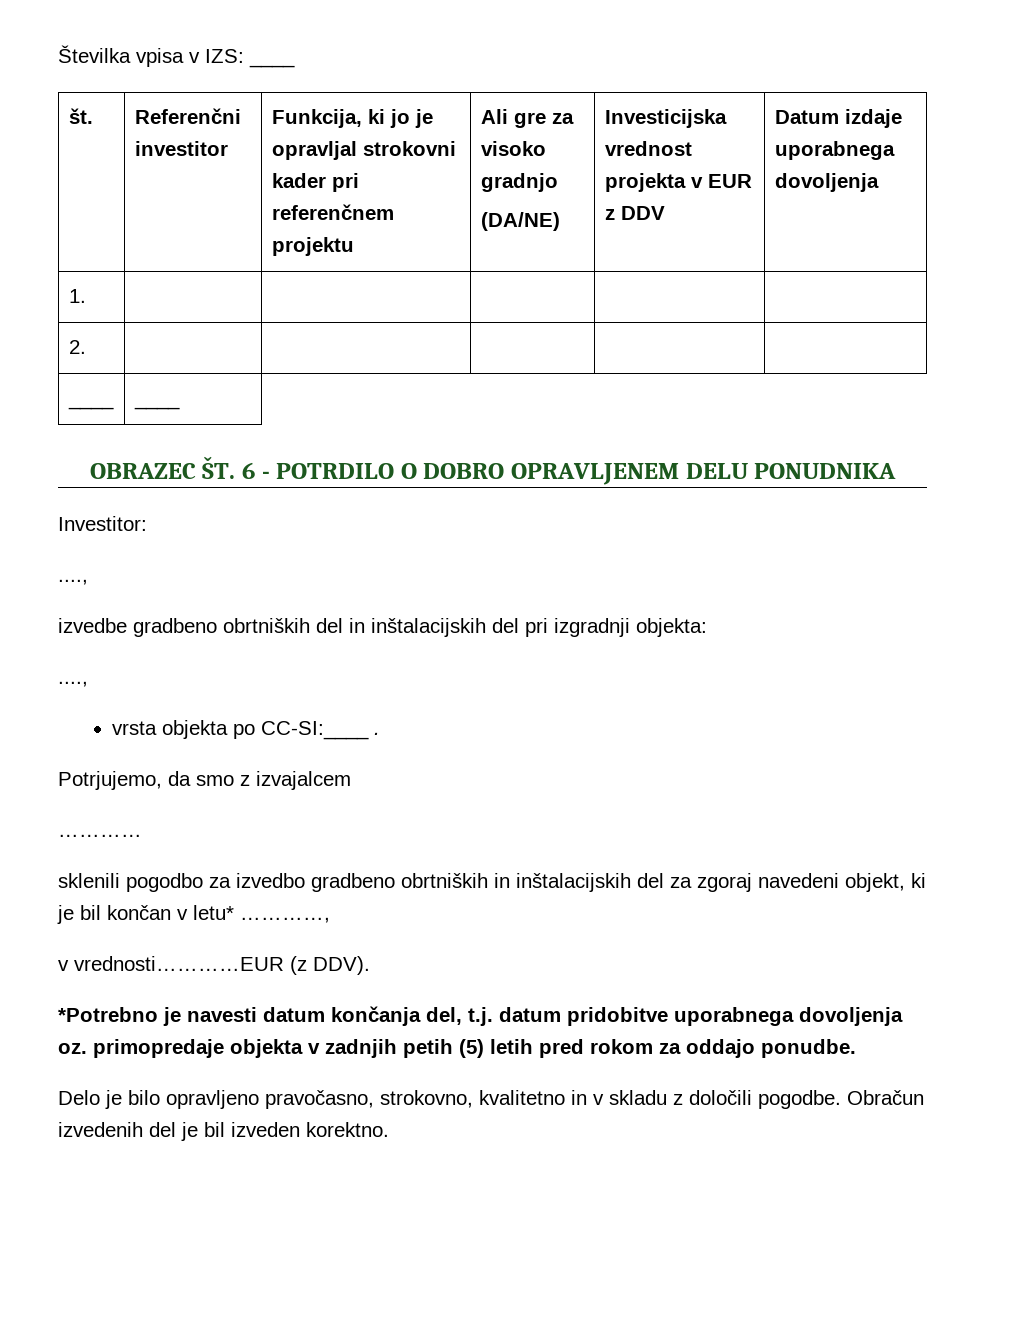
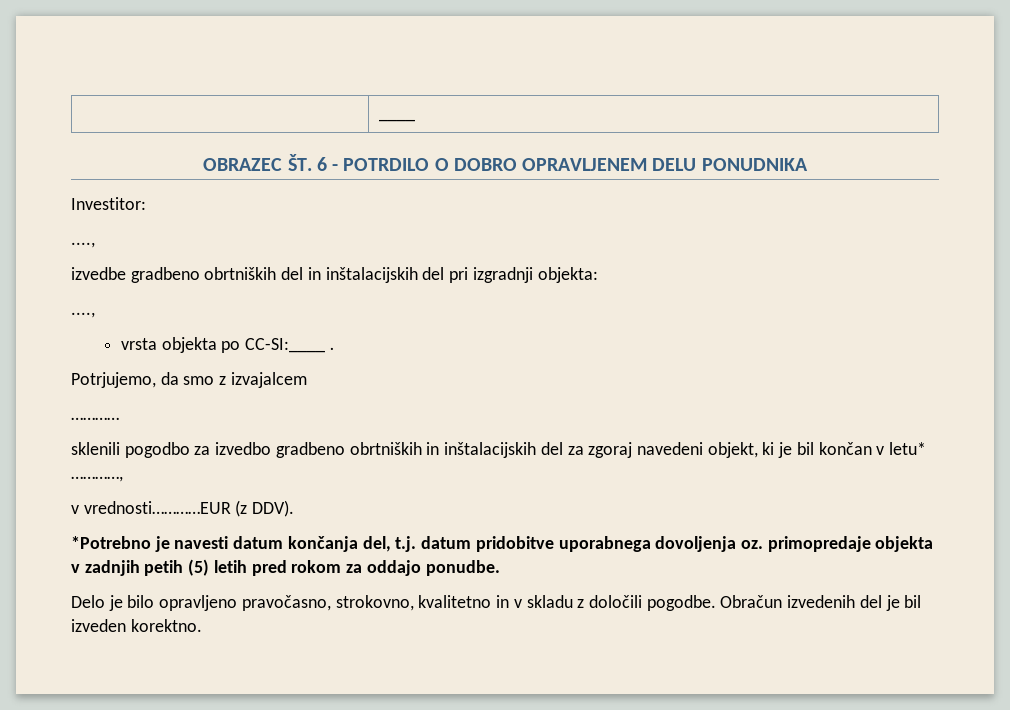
- Številka vpisa v IZS: ____
- št. | Referenčni investitor | Funkcija, ki jo je opravljal strokovni kader pri referenčnem projektu | Ali gre za visoko gradnjo
- (DA/NE) | Investicijska vrednost projekta v EUR z DDV | Datum izdaje uporabnega dovoljenja
- 1. | | | | |
- 2. | | | | |
- ____ | ____
+ | ____

